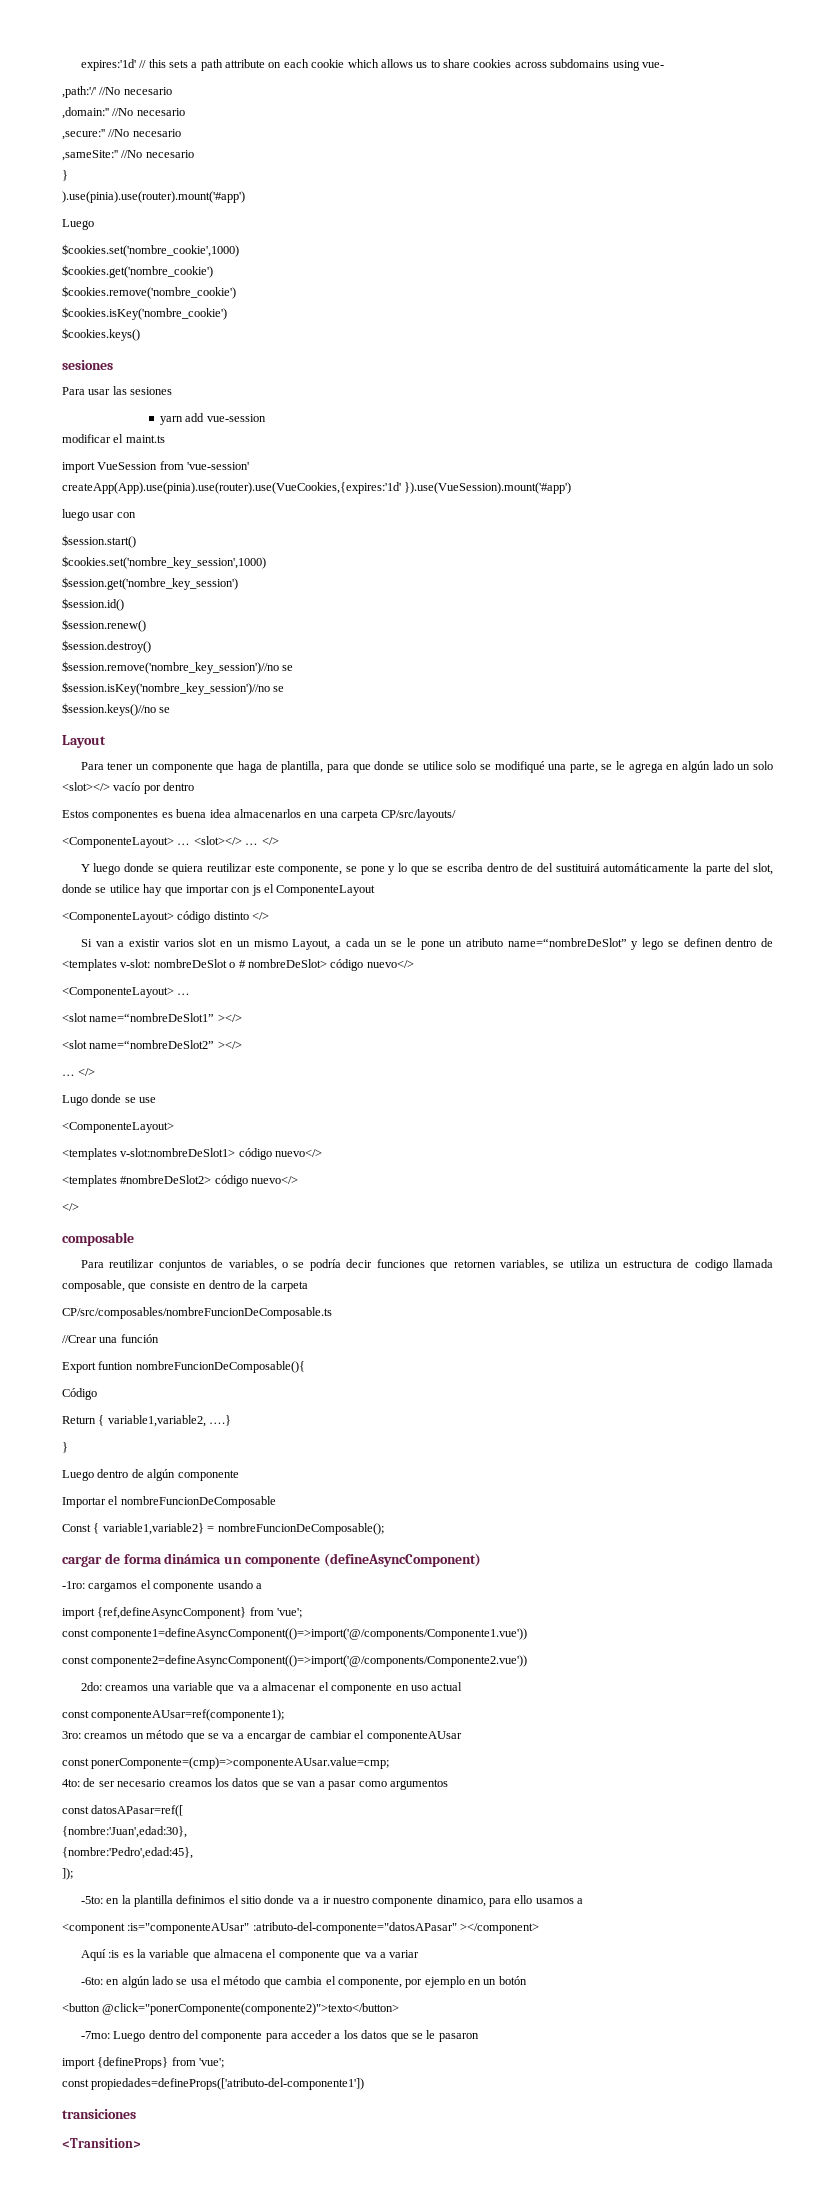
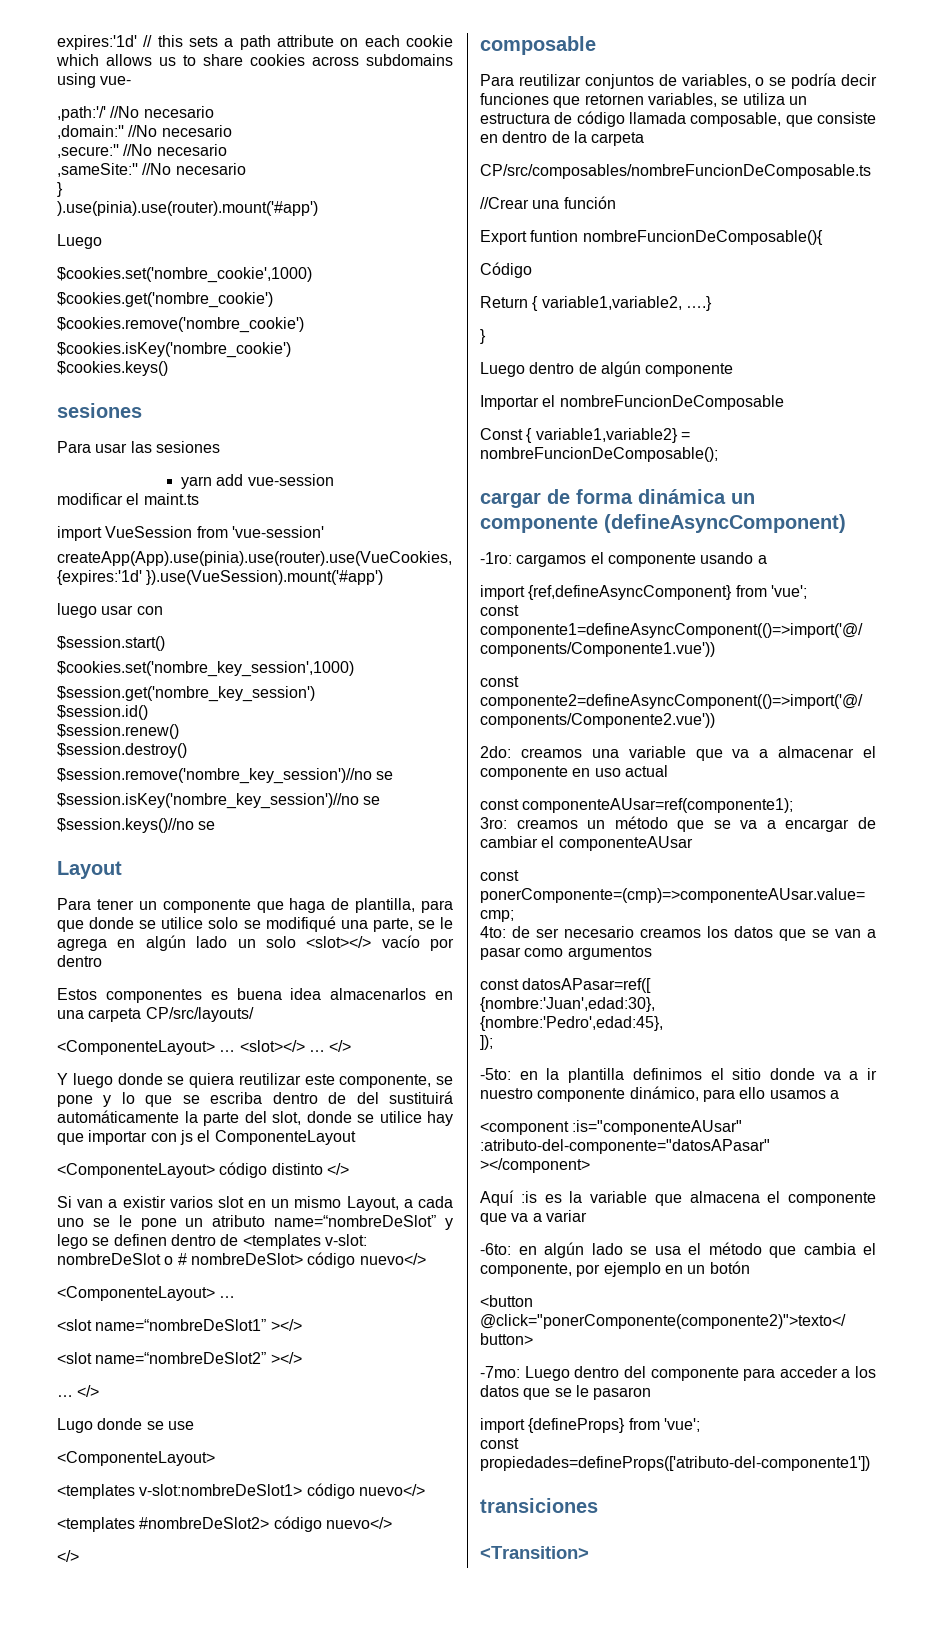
- Si van a existir varios slot en un mismo Layout, a cada un se le pone un atributo name=“nombreDeSlot” y lego se definen dentro de <templates v-slot: nombreDeSlot o # nombreDeSlot> código nuevo</>
+ Si van a existir varios slot en un mismo Layout, a cada uno se le pone un atributo name=“nombreDeSlot” y lego se definen dentro de <templates v-slot: nombreDeSlot o # nombreDeSlot> código nuevo</>
- Para reutilizar conjuntos de variables, o se podría decir funciones que retornen variables, se utiliza un estructura de codigo llamada composable, que consiste en dentro de la carpeta
+ Para reutilizar conjuntos de variables, o se podría decir funciones que retornen variables, se utiliza un estructura de código llamada composable, que consiste en dentro de la carpeta
- -5to: en la plantilla definimos el sitio donde va a ir nuestro componente dinamico, para ello usamos a
+ -5to: en la plantilla definimos el sitio donde va a ir nuestro componente dinámico, para ello usamos a

